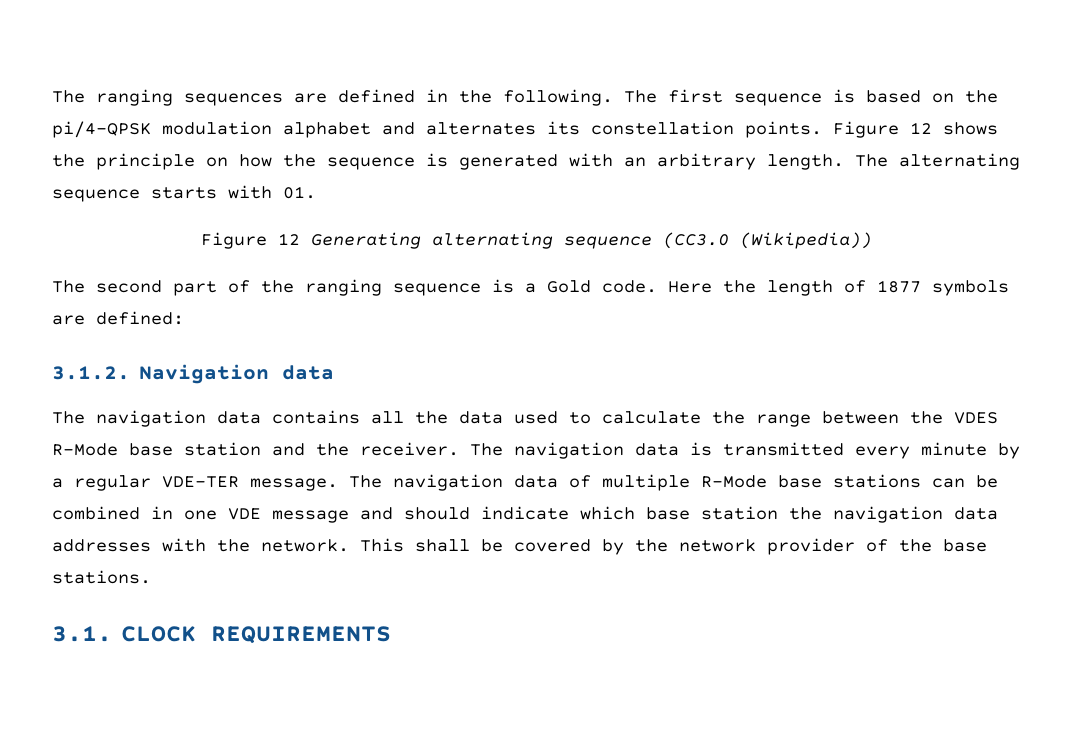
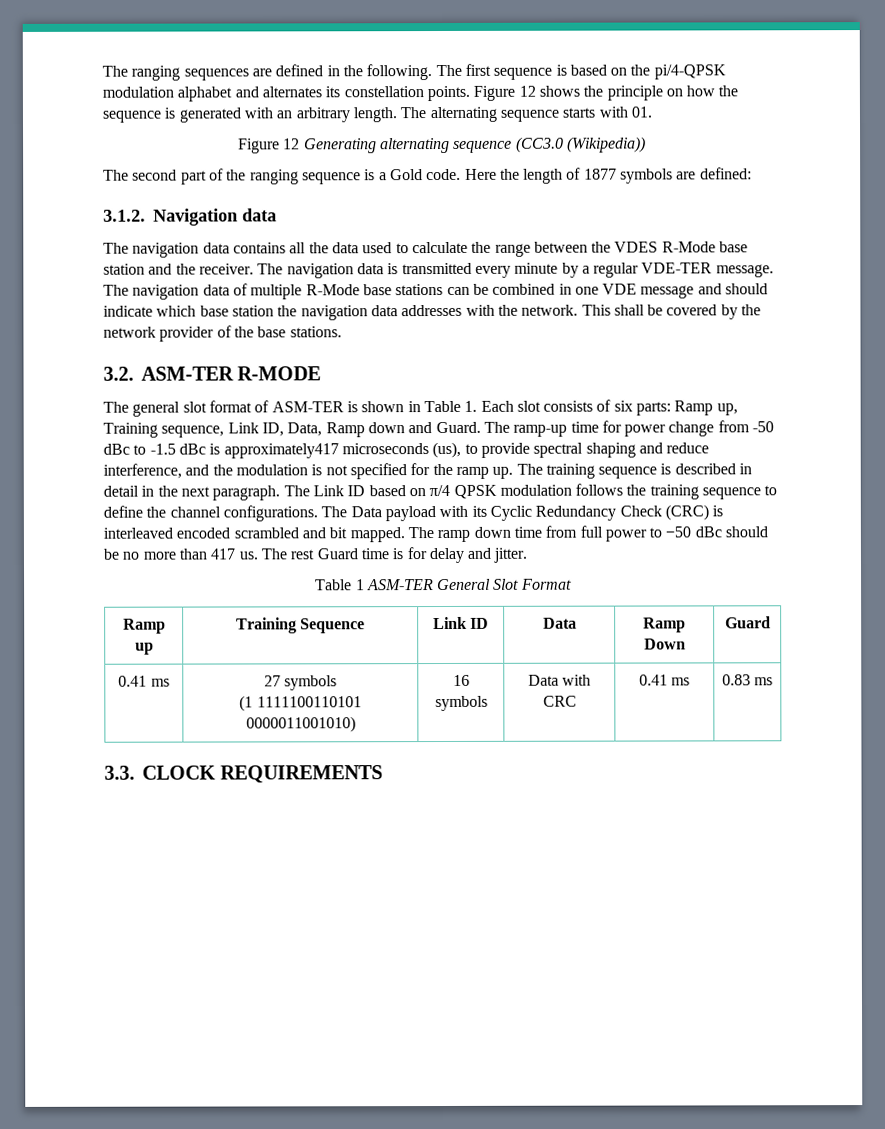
- 3.1. CLOCK REQUIREMENTS
+ 3.2. ASM-TER R-MODE
+ The general slot format of ASM-TER is shown in Table 1. Each slot consists of six parts: Ramp up, Training sequence, Link ID, Data, Ramp down and Guard. The ramp-up time for power change from -50 dBc to -1.5 dBc is approximately417 microseconds (us), to provide spectral shaping and reduce interference, and the modulation is not specified for the ramp up. The training sequence is described in detail in the next paragraph. The Link ID based on π/4 QPSK modulation follows the training sequence to define the channel configurations. The Data payload with its Cyclic Redundancy Check (CRC) is interleaved encoded scrambled and bit mapped. The ramp down time from full power to −50 dBc should be no more than 417 us. The rest Guard time is for delay and jitter.
+ Table 1 ASM-TER General Slot Format
+ Ramp up | Training Sequence | Link ID | Data | Ramp Down | Guard
+ 0.41 ms | 27 symbols
+ (1 1111100110101 0000011001010) | 16 symbols | Data with CRC | 0.41 ms | 0.83 ms
+ 3.3. CLOCK REQUIREMENTS

